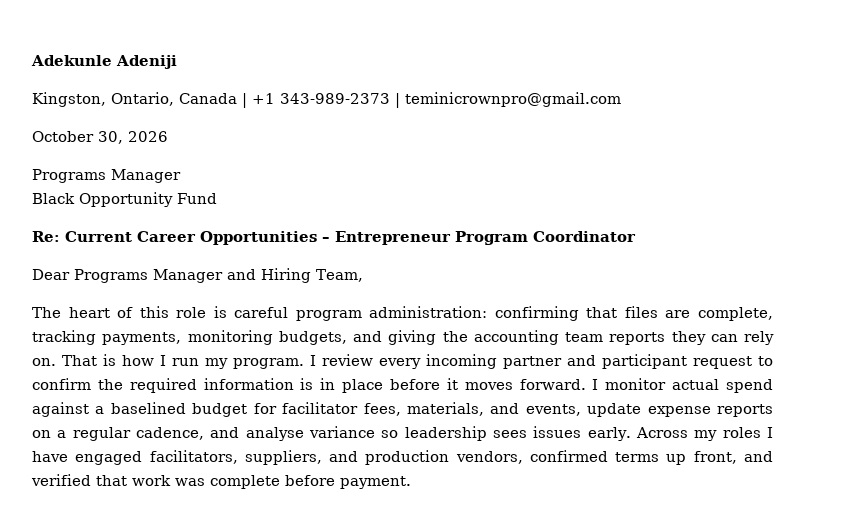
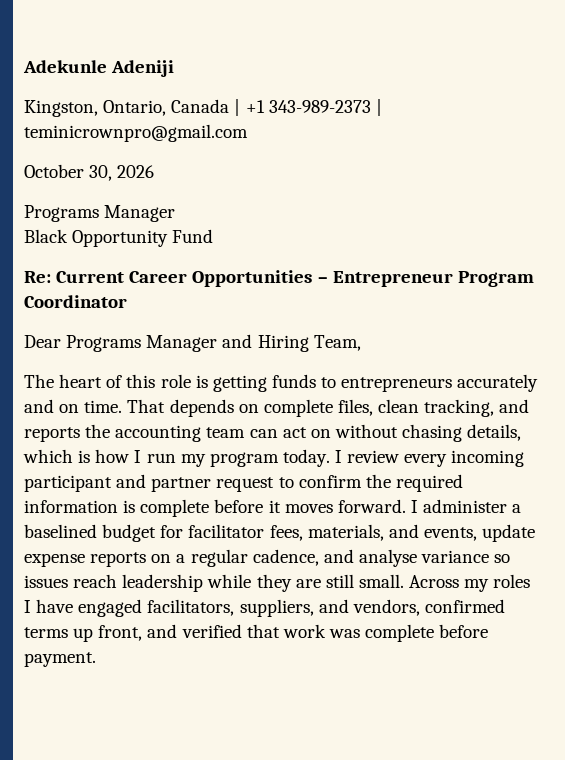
- The heart of this role is careful program administration: confirming that files are complete, tracking payments, monitoring budgets, and giving the accounting team reports they can rely on. That is how I run my program.
+ The heart of this role is getting funds to entrepreneurs accurately and on time. That depends on complete files, clean tracking, and reports the accounting team can act on without chasing details, which is how I run my program today.
- I review every incoming partner and participant request to confirm the required information is in place before it moves forward.
+ I review every incoming participant and partner request to confirm the required information is complete before it moves forward.
- I monitor actual spend against a baselined budget for facilitator fees, materials, and events, update expense reports on a regular cadence, and analyse variance so leadership sees issues early.
+ I administer a baselined budget for facilitator fees, materials, and events, update expense reports on a regular cadence, and analyse variance so issues reach leadership while they are still small.
- Across my roles I have engaged facilitators, suppliers, and production vendors, confirmed terms up front, and verified that work was complete before payment.
+ Across my roles I have engaged facilitators, suppliers, and vendors, confirmed terms up front, and verified that work was complete before payment.

